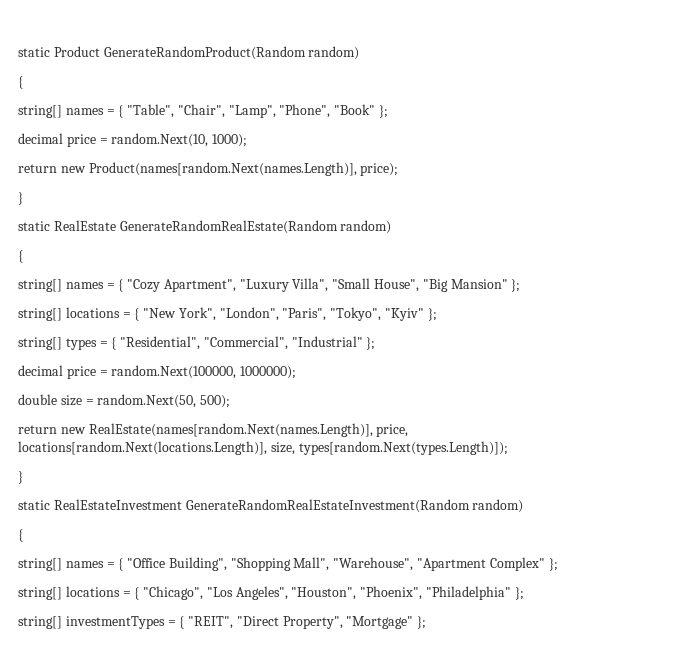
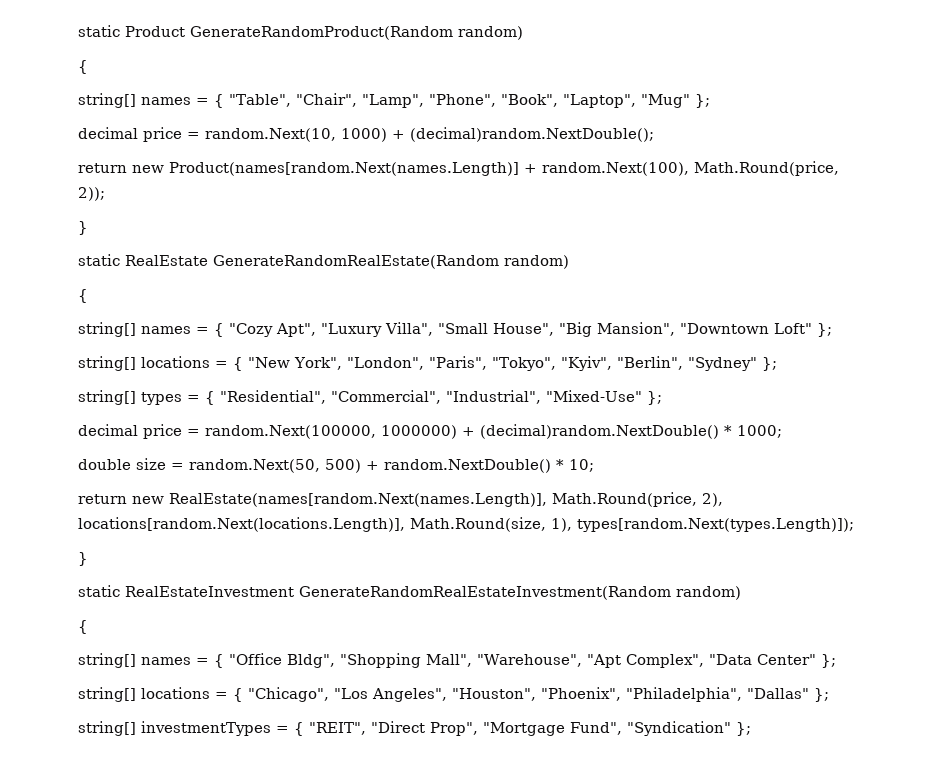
- string[] names = { "Table", "Chair", "Lamp", "Phone", "Book" };
+ string[] names = { "Table", "Chair", "Lamp", "Phone", "Book", "Laptop", "Mug" };
- decimal price = random.Next(10, 1000);
- return new Product(names[random.Next(names.Length)], price);
+ decimal price = random.Next(10, 1000) + (decimal)random.NextDouble();
+ return new Product(names[random.Next(names.Length)] + random.Next(100), Math.Round(price, 2));
- string[] names = { "Cozy Apartment", "Luxury Villa", "Small House", "Big Mansion" };
+ string[] names = { "Cozy Apt", "Luxury Villa", "Small House", "Big Mansion", "Downtown Loft" };
- string[] locations = { "New York", "London", "Paris", "Tokyo", "Kyiv" };
+ string[] locations = { "New York", "London", "Paris", "Tokyo", "Kyiv", "Berlin", "Sydney" };
- string[] types = { "Residential", "Commercial", "Industrial" };
+ string[] types = { "Residential", "Commercial", "Industrial", "Mixed-Use" };
- decimal price = random.Next(100000, 1000000);
+ decimal price = random.Next(100000, 1000000) + (decimal)random.NextDouble() * 1000;
- double size = random.Next(50, 500);
- return new RealEstate(names[random.Next(names.Length)], price, locations[random.Next(locations.Length)], size, types[random.Next(types.Length)]);
+ double size = random.Next(50, 500) + random.NextDouble() * 10;
+ return new RealEstate(names[random.Next(names.Length)], Math.Round(price, 2), locations[random.Next(locations.Length)], Math.Round(size, 1), types[random.Next(types.Length)]);
- string[] names = { "Office Building", "Shopping Mall", "Warehouse", "Apartment Complex" };
+ string[] names = { "Office Bldg", "Shopping Mall", "Warehouse", "Apt Complex", "Data Center" };
- string[] locations = { "Chicago", "Los Angeles", "Houston", "Phoenix", "Philadelphia" };
+ string[] locations = { "Chicago", "Los Angeles", "Houston", "Phoenix", "Philadelphia", "Dallas" };
- string[] investmentTypes = { "REIT", "Direct Property", "Mortgage" };
+ string[] investmentTypes = { "REIT", "Direct Prop", "Mortgage Fund", "Syndication" };

